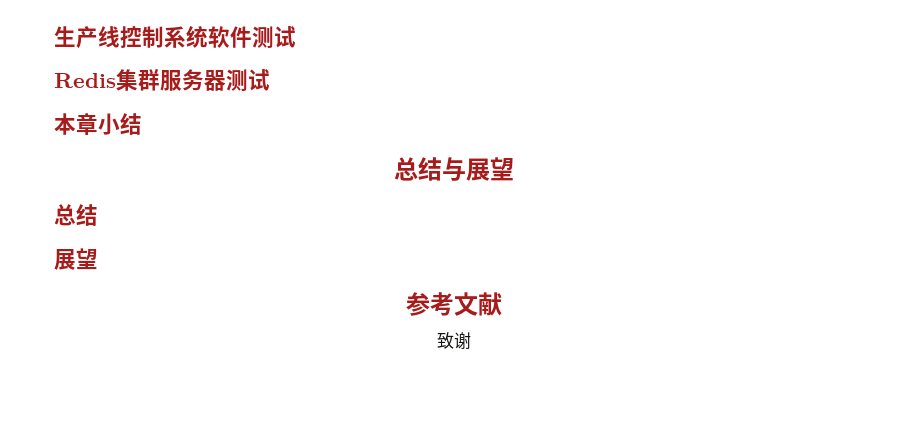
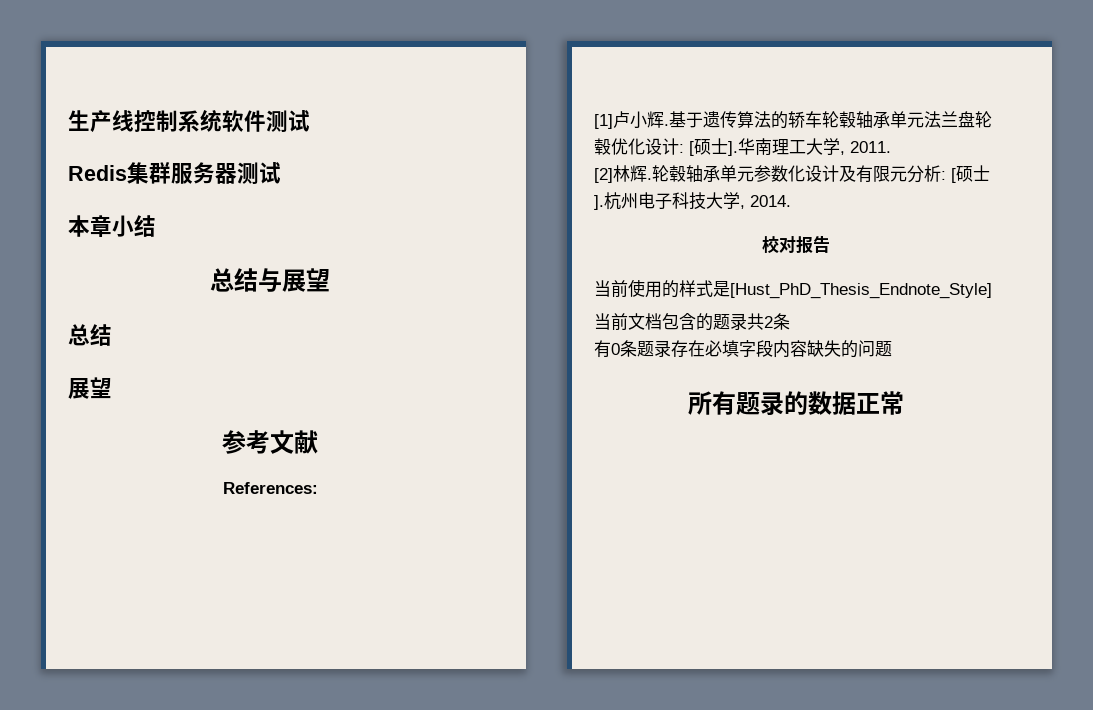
- 致谢
+ References:
+ [1]卢小辉.基于遗传算法的轿车轮毂轴承单元法兰盘轮毂优化设计: [硕士].华南理工大学, 2011.
+ [2]林辉.轮毂轴承单元参数化设计及有限元分析: [硕士].杭州电子科技大学, 2014.
+ 校对报告
+ 当前使用的样式是[Hust_PhD_Thesis_Endnote_Style]
+ 当前文档包含的题录共2条
+ 有0条题录存在必填字段内容缺失的问题
+ 所有题录的数据正常

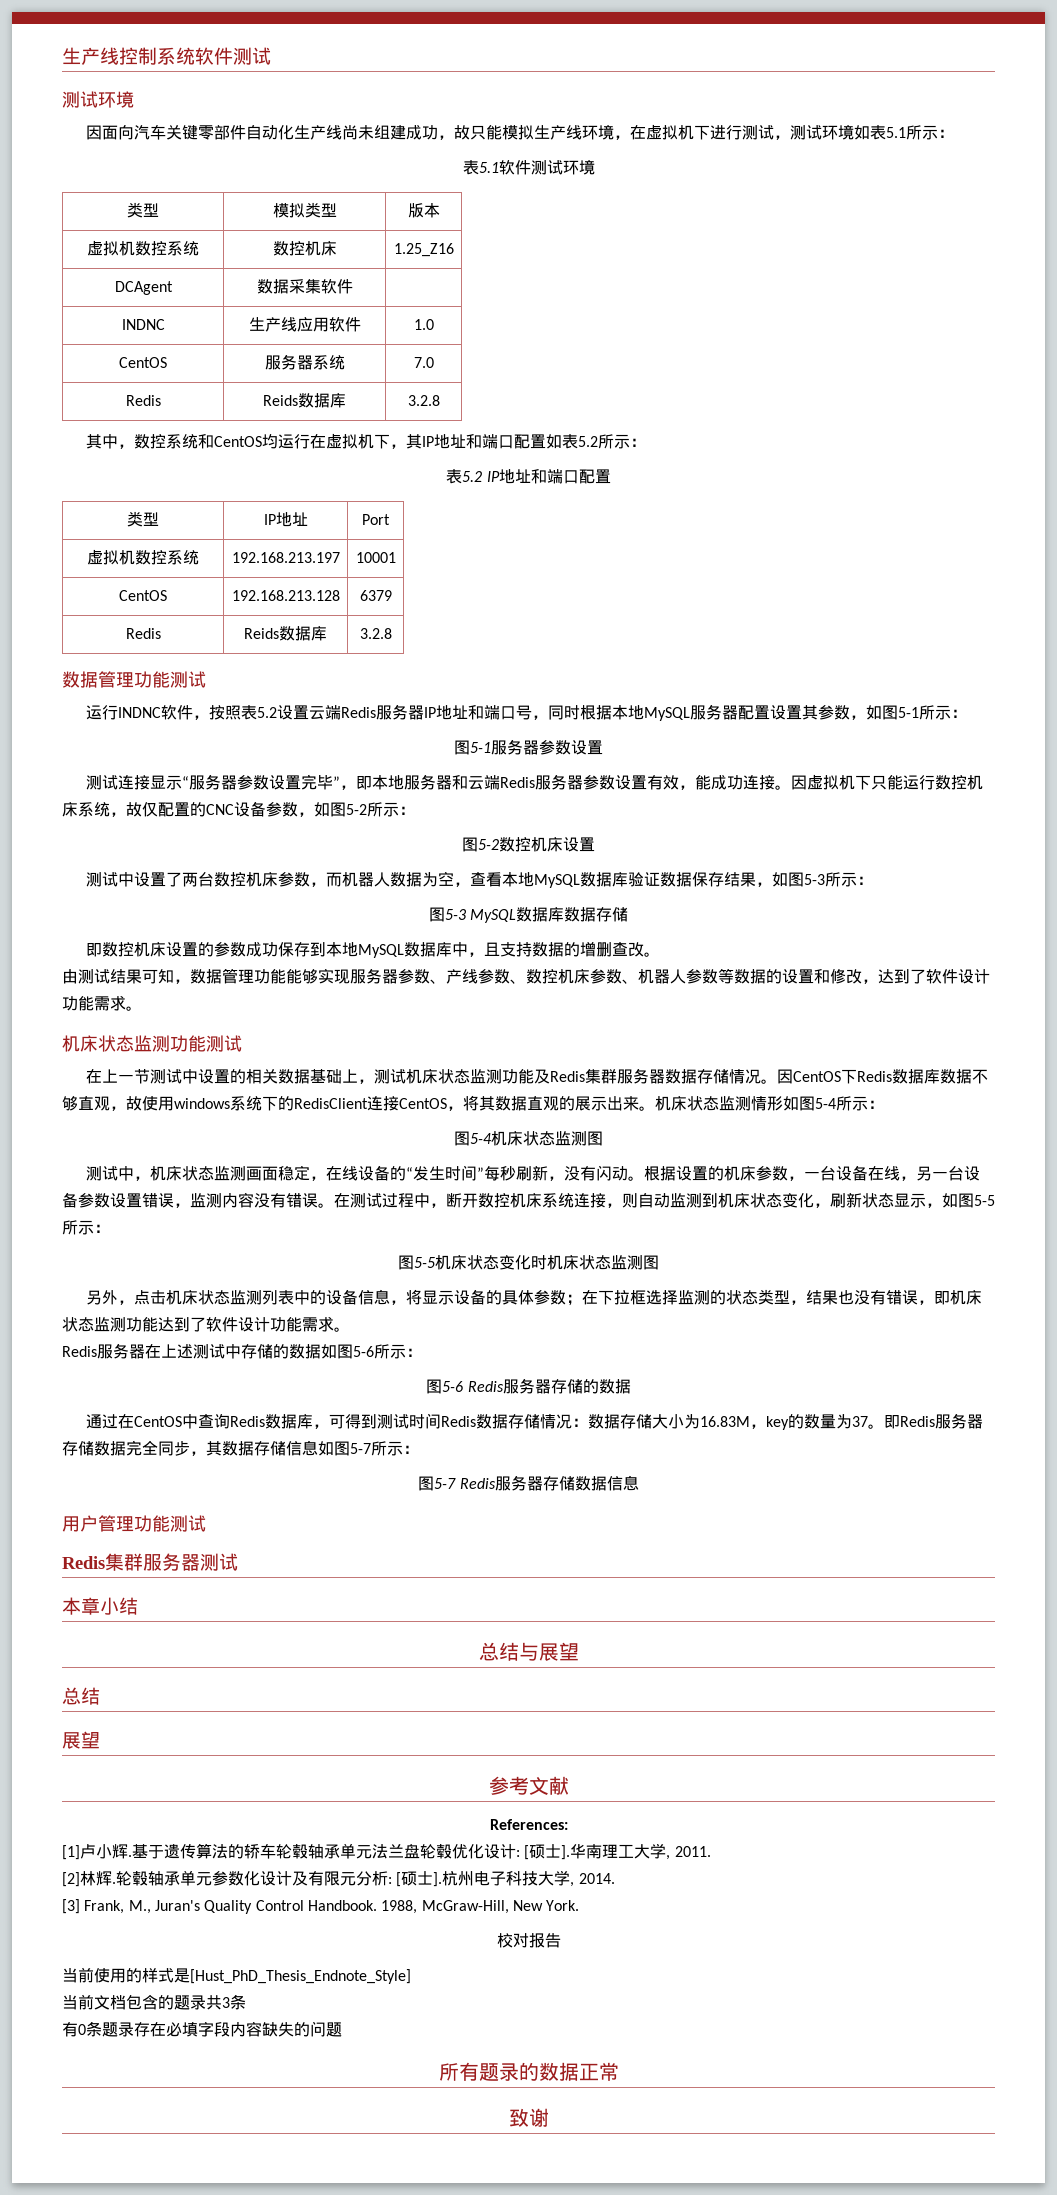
  生产线控制系统软件测试
+ 测试环境
+ 因面向汽车关键零部件自动化生产线尚未组建成功，故只能模拟生产线环境，在虚拟机下进行测试，测试环境如表5.1所示：
+ 表5.1软件测试环境
+ 类型 | 模拟类型 | 版本
+ 虚拟机数控系统 | 数控机床 | 1.25_Z16
+ DCAgent | 数据采集软件 |
+ INDNC | 生产线应用软件 | 1.0
+ CentOS | 服务器系统 | 7.0
+ Redis | Reids数据库 | 3.2.8
+ 其中，数控系统和CentOS均运行在虚拟机下，其IP地址和端口配置如表5.2所示：
+ 表5.2 IP地址和端口配置
+ 类型 | IP地址 | Port
+ 虚拟机数控系统 | 192.168.213.197 | 10001
+ CentOS | 192.168.213.128 | 6379
+ Redis | Reids数据库 | 3.2.8
+ 数据管理功能测试
+ 运行INDNC软件，按照表5.2设置云端Redis服务器IP地址和端口号，同时根据本地MySQL服务器配置设置其参数，如图5-1所示：
+ 图5-1服务器参数设置
+ 测试连接显示“服务器参数设置完毕”，即本地服务器和云端Redis服务器参数设置有效，能成功连接。因虚拟机下只能运行数控机床系统，故仅配置的CNC设备参数，如图5-2所示：
+ 图5-2数控机床设置
+ 测试中设置了两台数控机床参数，而机器人数据为空，查看本地MySQL数据库验证数据保存结果，如图5-3所示：
+ 图5-3 MySQL数据库数据存储
+ 即数控机床设置的参数成功保存到本地MySQL数据库中，且支持数据的增删查改。
+ 由测试结果可知，数据管理功能能够实现服务器参数、产线参数、数控机床参数、机器人参数等数据的设置和修改，达到了软件设计功能需求。
+ 机床状态监测功能测试
+ 在上一节测试中设置的相关数据基础上，测试机床状态监测功能及Redis集群服务器数据存储情况。因CentOS下Redis数据库数据不够直观，故使用windows系统下的RedisClient连接CentOS，将其数据直观的展示出来。机床状态监测情形如图5-4所示：
+ 图5-4机床状态监测图
+ 测试中，机床状态监测画面稳定，在线设备的“发生时间”每秒刷新，没有闪动。根据设置的机床参数，一台设备在线，另一台设备参数设置错误，监测内容没有错误。在测试过程中，断开数控机床系统连接，则自动监测到机床状态变化，刷新状态显示，如图5-5所示：
+ 图5-5机床状态变化时机床状态监测图
+ 另外，点击机床状态监测列表中的设备信息，将显示设备的具体参数；在下拉框选择监测的状态类型，结果也没有错误，即机床状态监测功能达到了软件设计功能需求。
+ Redis服务器在上述测试中存储的数据如图5-6所示：
+ 图5-6 Redis服务器存储的数据
+ 通过在CentOS中查询Redis数据库，可得到测试时间Redis数据存储情况：数据存储大小为16.83M，key的数量为37。即Redis服务器存储数据完全同步，其数据存储信息如图5-7所示：
+ 图5-7 Redis服务器存储数据信息
+ 用户管理功能测试
+ [3] Frank, M., Juran's Quality Control Handbook. 1988, McGraw-Hill, New York.
- 当前文档包含的题录共2条
+ 当前文档包含的题录共3条
+ 致谢

